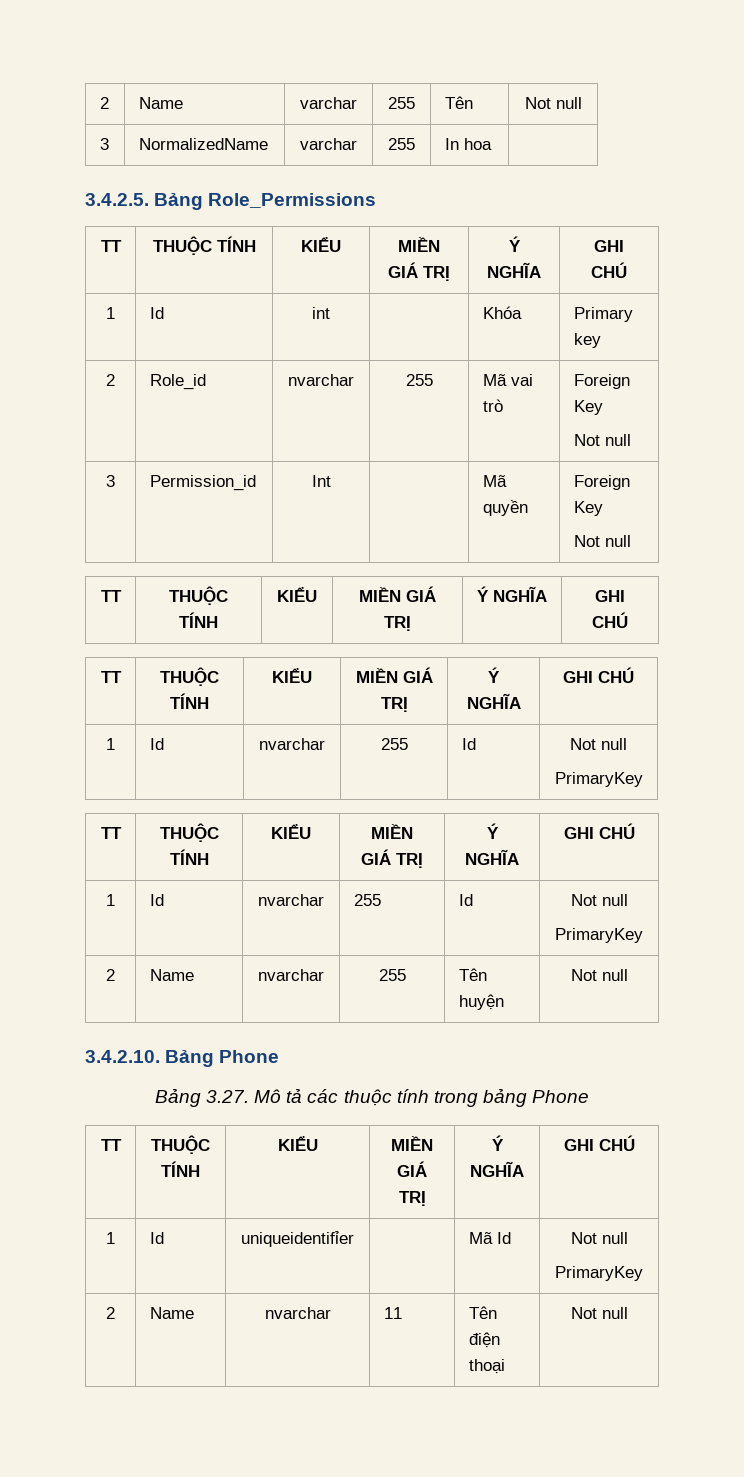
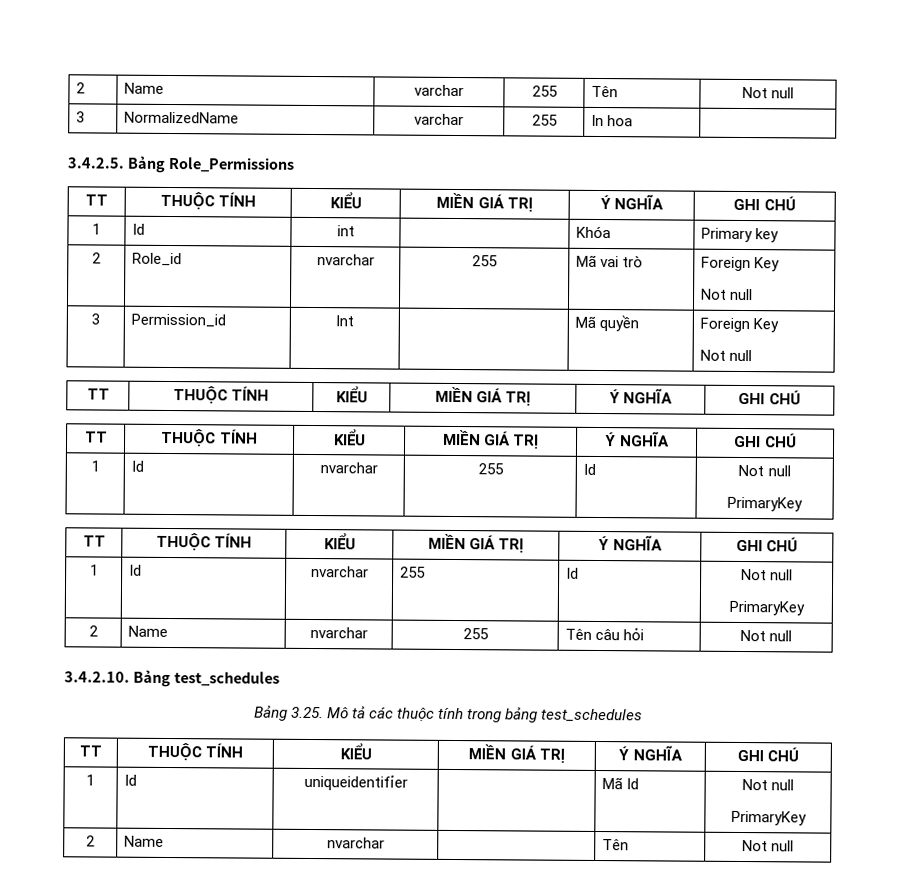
- 2 | Name | nvarchar | 255 | Tên huyện | Not null
+ 2 | Name | nvarchar | 255 | Tên câu hỏi | Not null
- 3.4.2.10. Bảng Phone
- Bảng 3.27. Mô tả các thuộc tính trong bảng Phone
+ 3.4.2.10. Bảng test_schedules
+ Bảng 3.25. Mô tả các thuộc tính trong bảng test_schedules
- 2 | Name | nvarchar | 11 | Tên điện thoại | Not null
+ 2 | Name | nvarchar | | Tên | Not null

